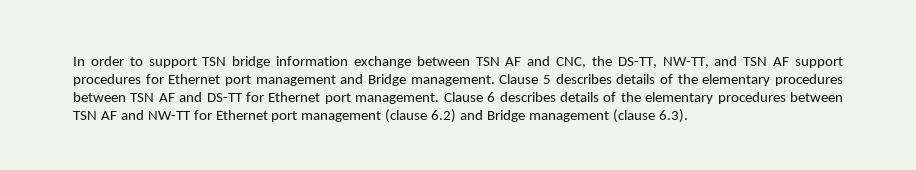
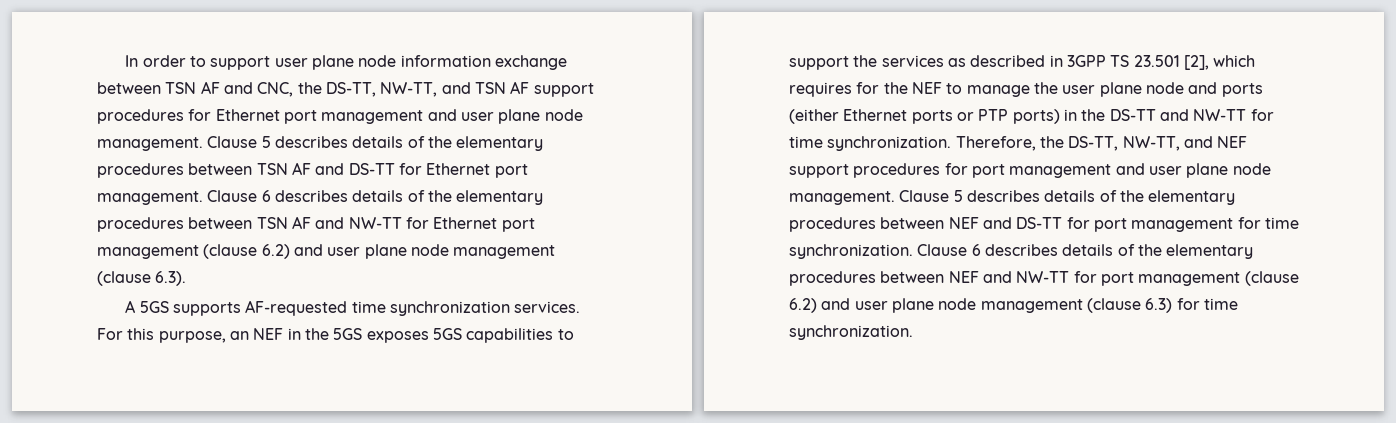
- In order to support TSN bridge information exchange between TSN AF and CNC, the DS-TT, NW-TT, and TSN AF support procedures for Ethernet port management and Bridge management.
+ In order to support user plane node information exchange between TSN AF and CNC, the DS-TT, NW-TT, and TSN AF support procedures for Ethernet port management and user plane node management.
- Clause 6 describes details of the elementary procedures between TSN AF and NW-TT for Ethernet port management (clause 6.2) and Bridge management (clause 6.3).
+ Clause 6 describes details of the elementary procedures between TSN AF and NW-TT for Ethernet port management (clause 6.2) and user plane node management (clause 6.3).
+ A 5GS supports AF-requested time synchronization services. For this purpose, an NEF in the 5GS exposes 5GS capabilities to support the services as described in 3GPP TS 23.501 [2], which requires for the NEF to manage the user plane node and ports (either Ethernet ports or PTP ports) in the DS-TT and NW-TT for time synchronization. Therefore, the DS-TT, NW-TT, and NEF support procedures for port management and user plane node management. Clause 5 describes details of the elementary procedures between NEF and DS-TT for port management for time synchronization. Clause 6 describes details of the elementary procedures between NEF and NW-TT for port management (clause 6.2) and user plane node management (clause 6.3) for time synchronization.

